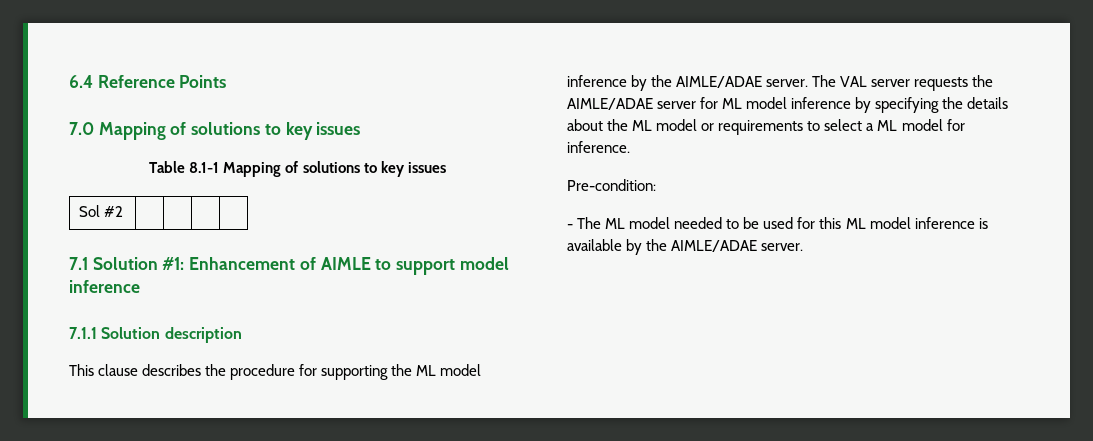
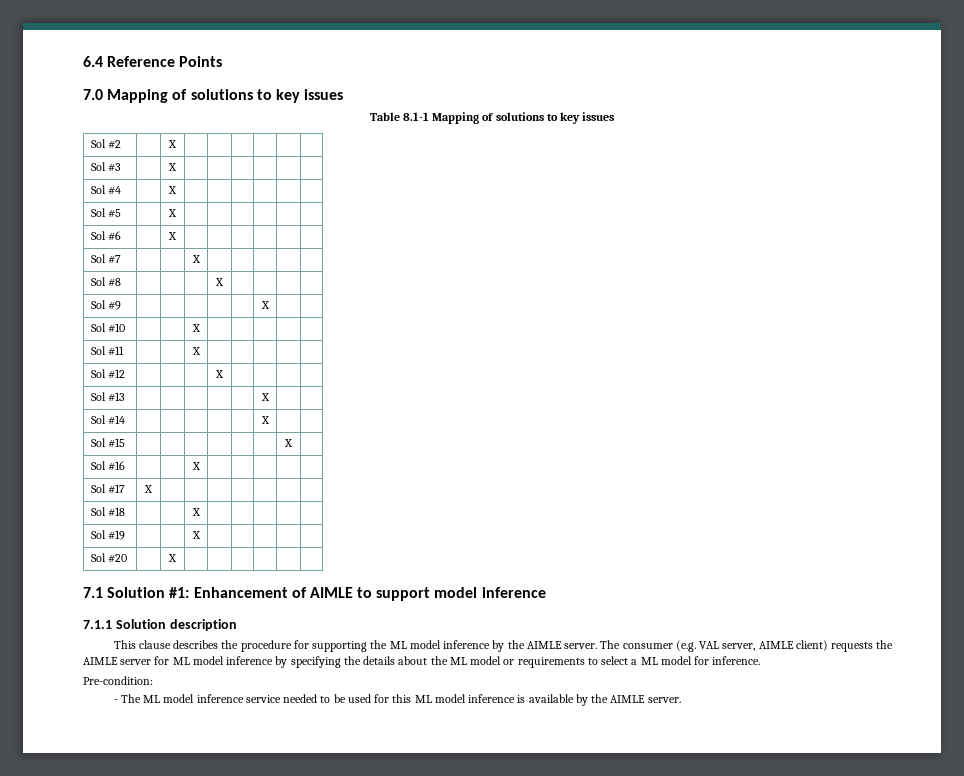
- Sol #2 | | | |
+ Sol #2 | | X | | | | | |
+ Sol #3 | | X | | | | | |
+ Sol #4 | | X | | | | | |
+ Sol #5 | | X | | | | | |
+ Sol #6 | | X | | | | | |
+ Sol #7 | | | X | | | | |
+ Sol #8 | | | | X | | | |
+ Sol #9 | | | | | | X | |
+ Sol #10 | | | X | | | | |
+ Sol #11 | | | X | | | | |
+ Sol #12 | | | | X | | | |
+ Sol #13 | | | | | | X | |
+ Sol #14 | | | | | | X | |
+ Sol #15 | | | | | | | X |
+ Sol #16 | | | X | | | | |
+ Sol #17 | X | | | | | | |
+ Sol #18 | | | X | | | | |
+ Sol #19 | | | X | | | | |
+ Sol #20 | | X | | | | | |
- This clause describes the procedure for supporting the ML model inference by the AIMLE/ADAE server.
+ This clause describes the procedure for supporting the ML model inference by the AIMLE server.
- The VAL server requests the AIMLE/ADAE server for ML model inference by specifying the details about the ML model or requirements to select a ML model for inference.
+ The consumer (e.g. VAL server, AIMLE client) requests the AIMLE server for ML model inference by specifying the details about the ML model or requirements to select a ML model for inference.
- - The ML model needed to be used for this ML model inference is available by the AIMLE/ADAE server.
+ - The ML model inference service needed to be used for this ML model inference is available by the AIMLE server.

